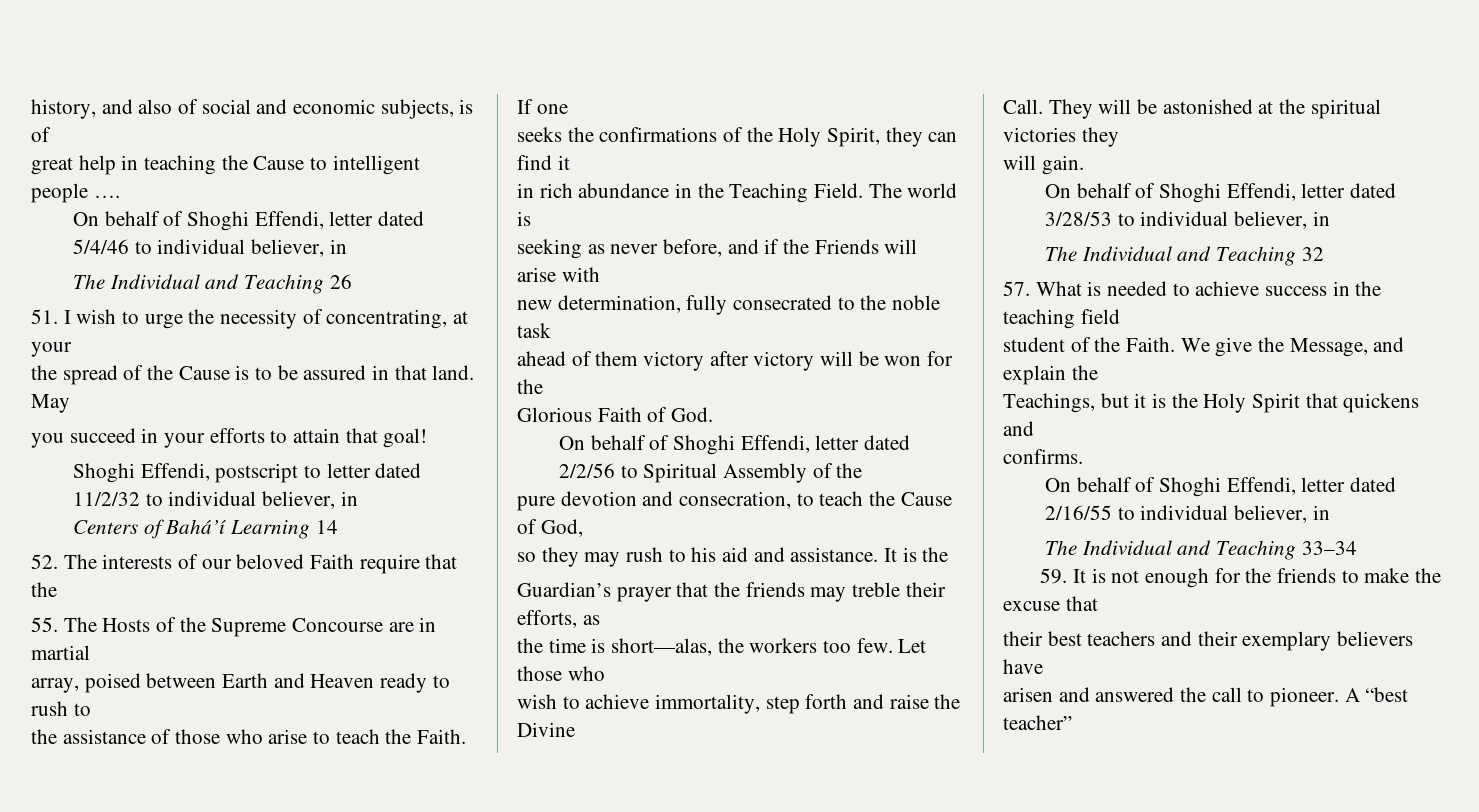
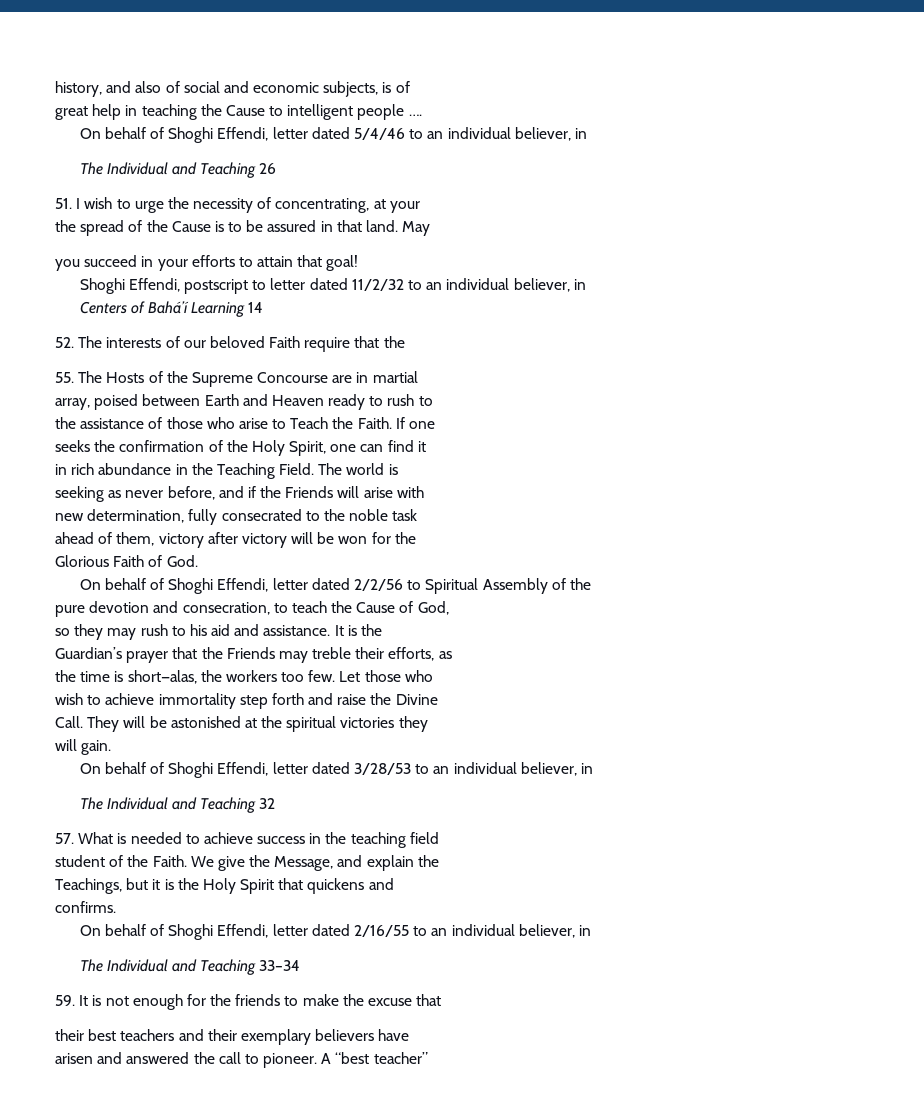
- On behalf of Shoghi Effendi, letter dated 5/4/46 to individual believer, in
+ On behalf of Shoghi Effendi, letter dated 5/4/46 to an individual believer, in
- Shoghi Effendi, postscript to letter dated 11/2/32 to individual believer, in
+ Shoghi Effendi, postscript to letter dated 11/2/32 to an individual believer, in
- the assistance of those who arise to teach the Faith.
+ the assistance of those who arise to Teach the Faith.
- seeks the confirmations of the Holy Spirit, they can find it
+ seeks the confirmation of the Holy Spirit, one can find it
- ahead of them victory after victory will be won for the
+ ahead of them, victory after victory will be won for the
- Guardian’s prayer that the friends may treble their efforts, as
+ Guardian’s prayer that the Friends may treble their efforts, as
- wish to achieve immortality, step forth and raise the Divine
+ wish to achieve immortality step forth and raise the Divine
- On behalf of Shoghi Effendi, letter dated 3/28/53 to individual believer, in
+ On behalf of Shoghi Effendi, letter dated 3/28/53 to an individual believer, in
- On behalf of Shoghi Effendi, letter dated 2/16/55 to individual believer, in
+ On behalf of Shoghi Effendi, letter dated 2/16/55 to an individual believer, in

